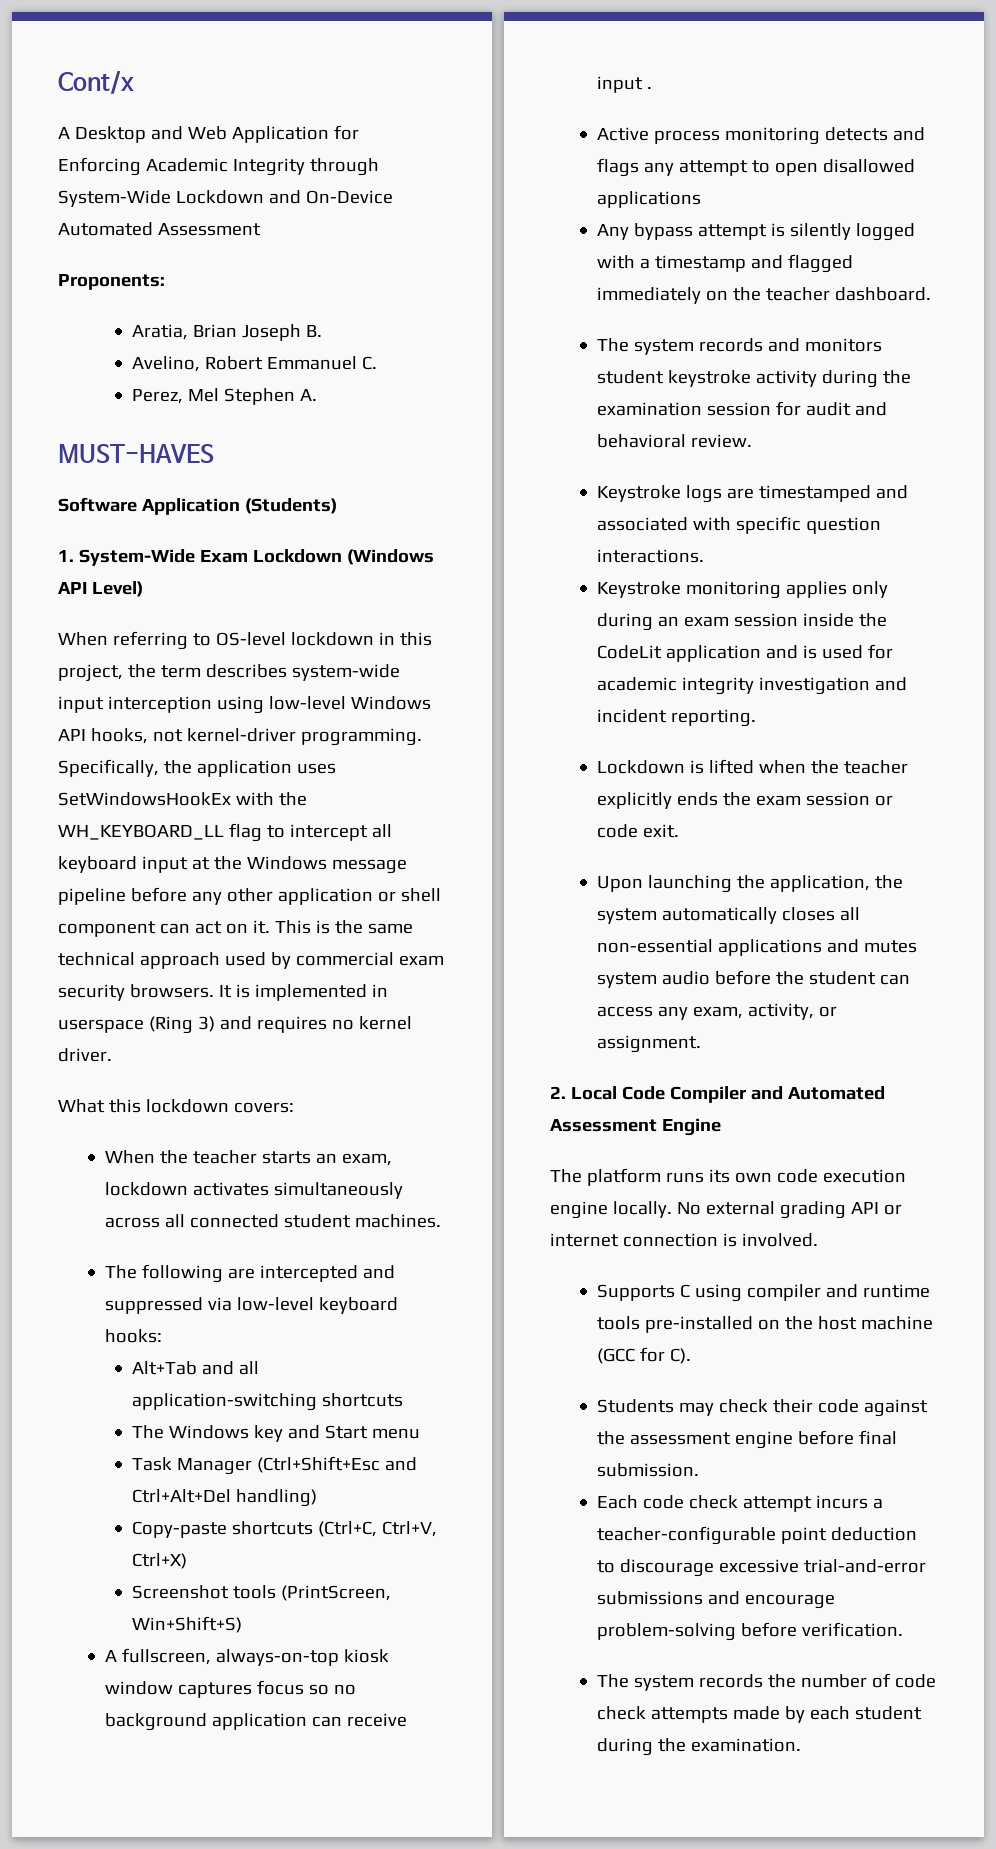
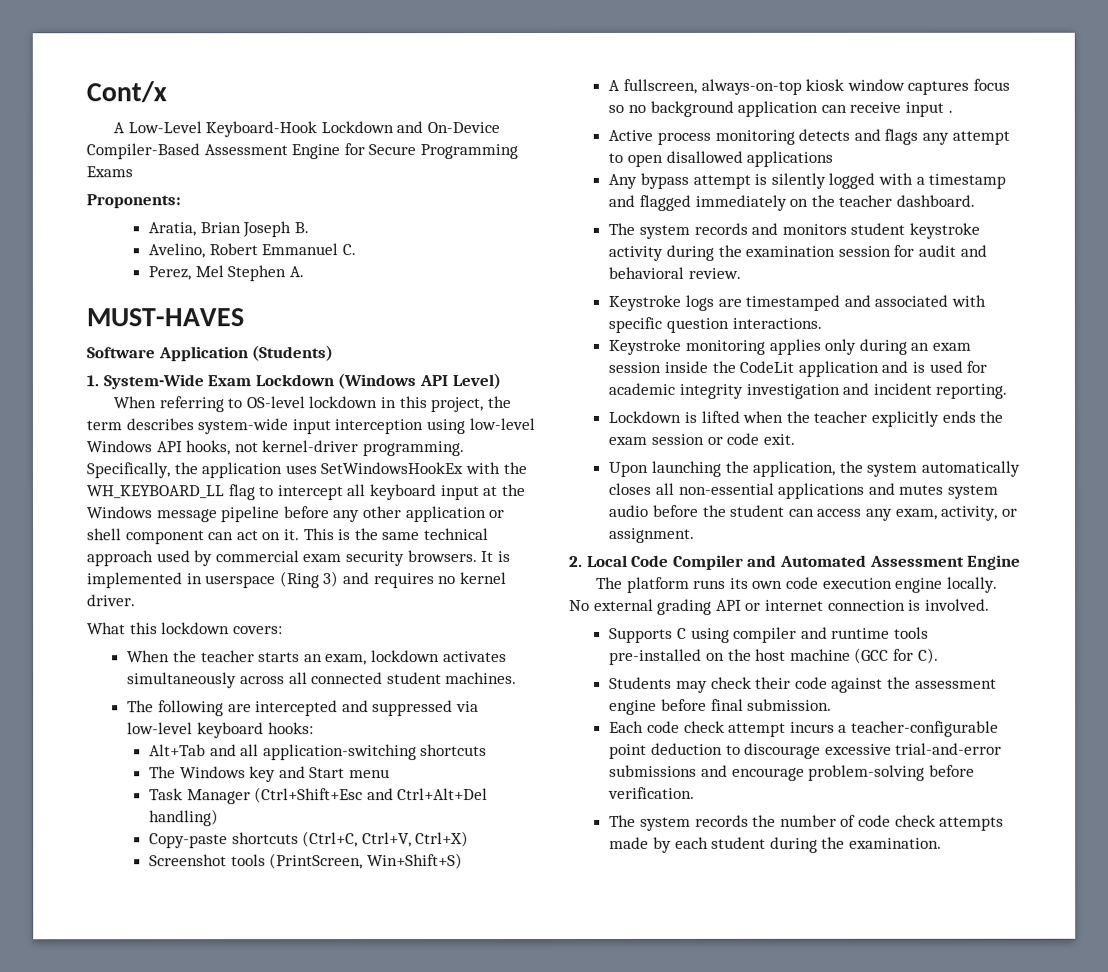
- A Desktop and Web Application for Enforcing Academic Integrity through System-Wide Lockdown and On-Device Automated Assessment
+ A Low-Level Keyboard-Hook Lockdown and On-Device Compiler-Based Assessment Engine for Secure Programming Exams

